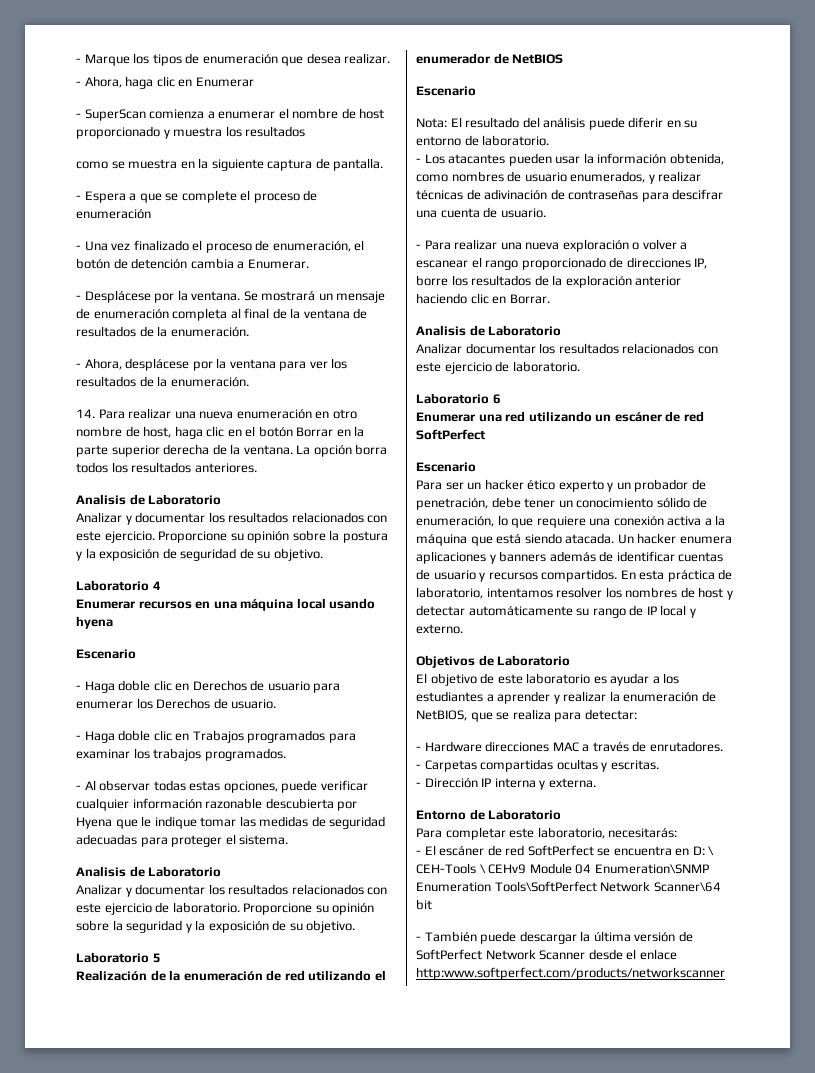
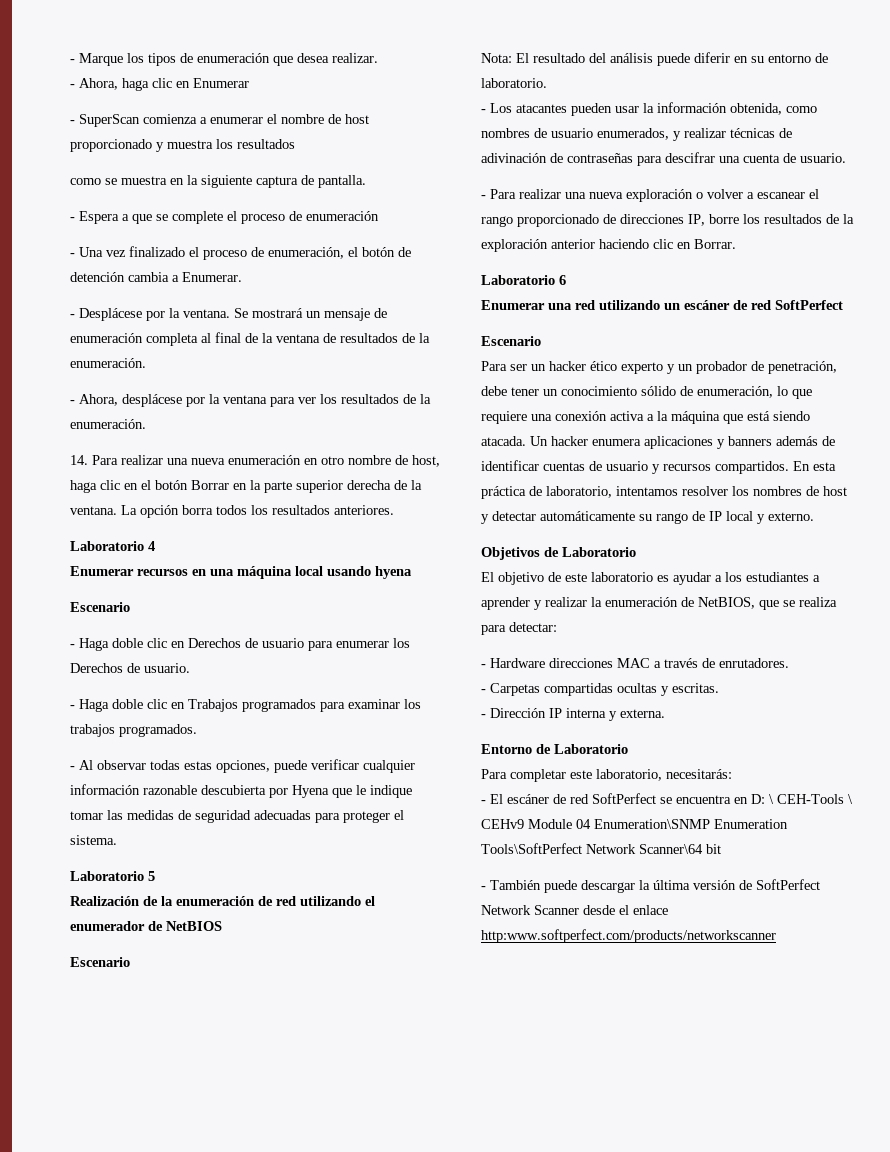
  La opción borra todos los resultados anteriores.
- Analisis de Laboratorio
- Analizar y documentar los resultados relacionados con este ejercicio. Proporcione su opinión sobre la postura y la exposición de seguridad de su objetivo.
  - Al observar todas estas opciones, puede verificar cualquier información razonable descubierta por Hyena que le indique tomar las medidas de seguridad adecuadas para proteger el sistema.
- Analisis de Laboratorio
- Analizar y documentar los resultados relacionados con este ejercicio de laboratorio. Proporcione su opinión sobre la seguridad y la exposición de su objetivo.
  - Para realizar una nueva exploración o volver a escanear el rango proporcionado de direcciones IP, borre los resultados de la exploración anterior haciendo clic en Borrar.
- Analisis de Laboratorio
- Analizar documentar los resultados relacionados con este ejercicio de laboratorio.

